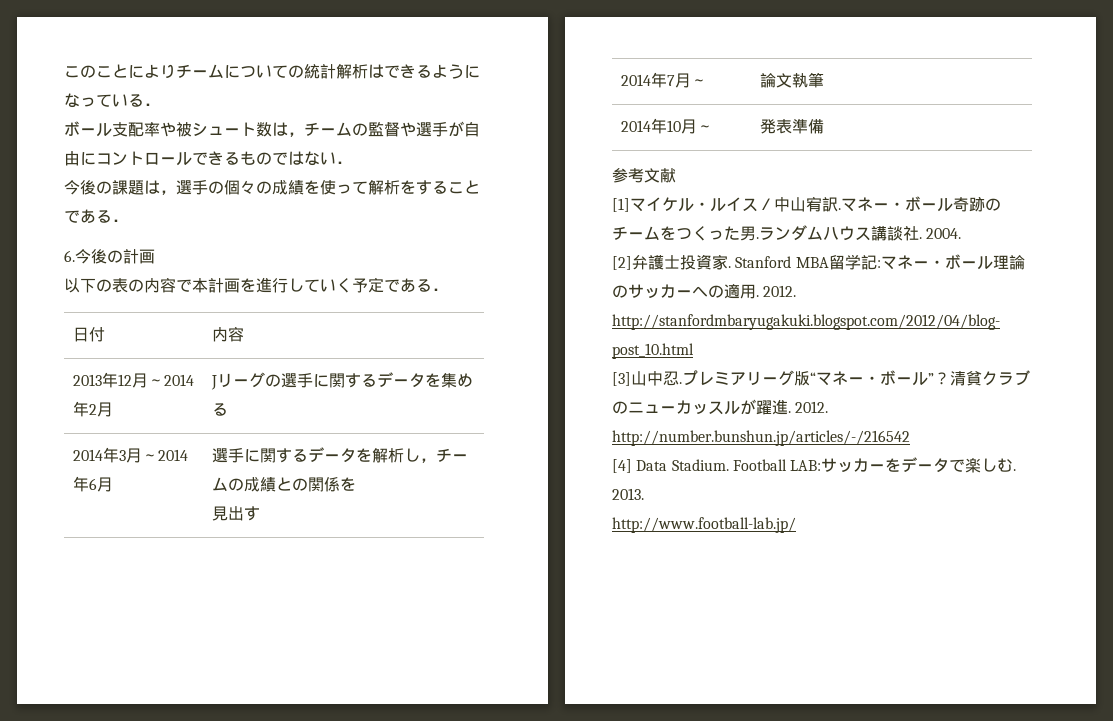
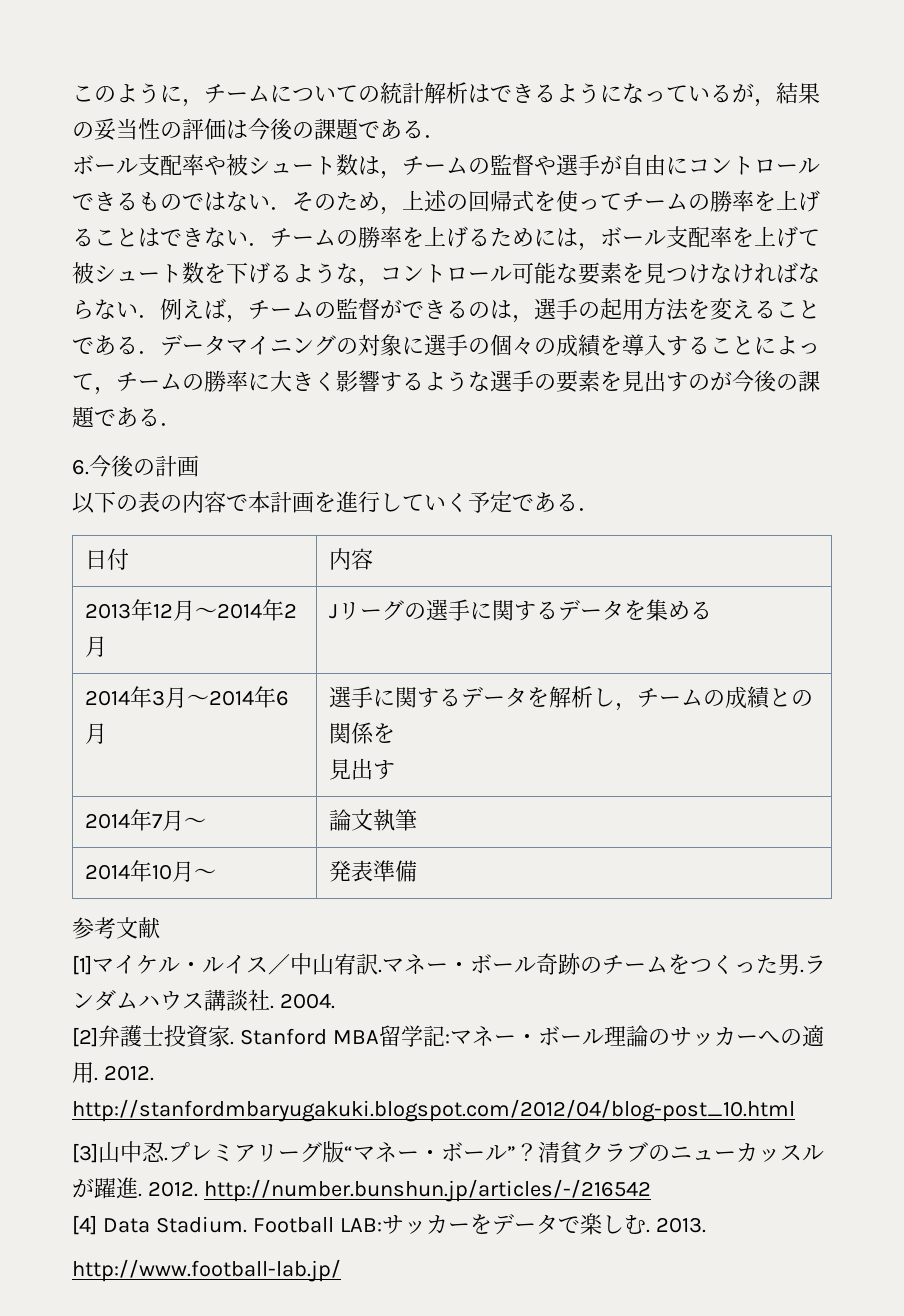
- このことによりチームについての統計解析はできるようになっている．
+ このように，チームについての統計解析はできるようになっているが，結果の妥当性の評価は今後の課題である．
- ボール支配率や被シュート数は，チームの監督や選手が自由にコントロールできるものではない．
- 今後の課題は，選手の個々の成績を使って解析をすることである．
+ ボール支配率や被シュート数は，チームの監督や選手が自由にコントロールできるものではない．そのため，上述の回帰式を使ってチームの勝率を上げることはできない．チームの勝率を上げるためには，ボール支配率を上げて被シュート数を下げるような，コントロール可能な要素を見つけなければならない．例えば，チームの監督ができるのは，選手の起用方法を変えることである．データマイニングの対象に選手の個々の成績を導入することによって，チームの勝率に大きく影響するような選手の要素を見出すのが今後の課題である．

